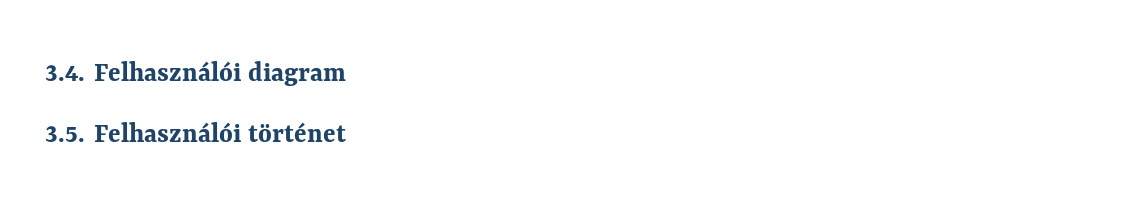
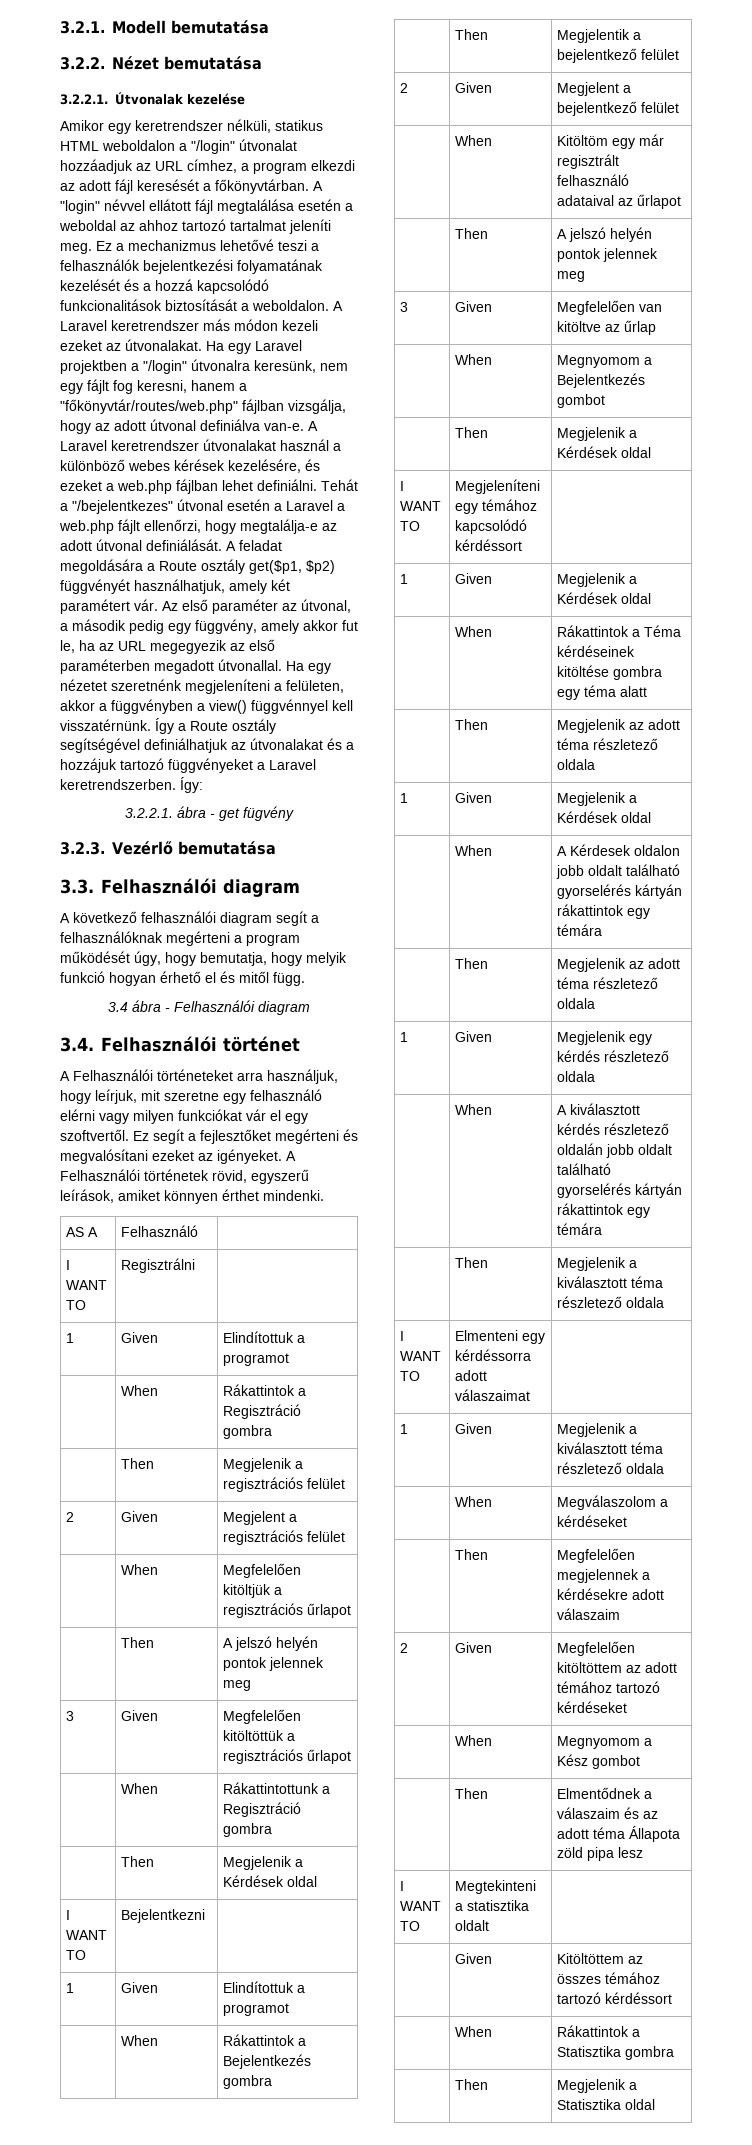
- 3.4. Felhasználói diagram
- 3.5. Felhasználói történet
+ 3.2.1. Modell bemutatása
+ 3.2.2. Nézet bemutatása
+ 3.2.2.1. Útvonalak kezelése
+ Amikor egy keretrendszer nélküli, statikus HTML weboldalon a "/login" útvonalat hozzáadjuk az URL címhez, a program elkezdi az adott fájl keresését a főkönyvtárban. A "login" névvel ellátott fájl megtalálása esetén a weboldal az ahhoz tartozó tartalmat jeleníti meg. Ez a mechanizmus lehetővé teszi a felhasználók bejelentkezési folyamatának kezelését és a hozzá kapcsolódó funkcionalitások biztosítását a weboldalon. A Laravel keretrendszer más módon kezeli ezeket az útvonalakat. Ha egy Laravel projektben a "/login" útvonalra keresünk, nem egy fájlt fog keresni, hanem a "főkönyvtár/routes/web.php" fájlban vizsgálja, hogy az adott útvonal definiálva van-e. A Laravel keretrendszer útvonalakat használ a különböző webes kérések kezelésére, és ezeket a web.php fájlban lehet definiálni. Tehát a "/bejelentkezes" útvonal esetén a Laravel a web.php fájlt ellenőrzi, hogy megtalálja-e az adott útvonal definiálását. A feladat megoldására a Route osztály get($p1, $p2) függvényét használhatjuk, amely két paramétert vár. Az első paraméter az útvonal, a második pedig egy függvény, amely akkor fut le, ha az URL megegyezik az első paraméterben megadott útvonallal. Ha egy nézetet szeretnénk megjeleníteni a felületen, akkor a függvényben a view() függvénnyel kell visszatérnünk. Így a Route osztály segítségével definiálhatjuk az útvonalakat és a hozzájuk tartozó függvényeket a Laravel keretrendszerben. Így:
+ 3.2.2.1. ábra - get fügvény
+ 3.2.3. Vezérlő bemutatása
+ 3.3. Felhasználói diagram
+ A következő felhasználói diagram segít a felhasználóknak megérteni a program működését úgy, hogy bemutatja, hogy melyik funkció hogyan érhető el és mitől függ.
+ 3.4 ábra - Felhasználói diagram
+ 3.4. Felhasználói történet
+ A Felhasználói történeteket arra használjuk, hogy leírjuk, mit szeretne egy felhasználó elérni vagy milyen funkciókat vár el egy szoftvertől. Ez segít a fejlesztőket megérteni és megvalósítani ezeket az igényeket. A Felhasználói történetek rövid, egyszerű leírások, amiket könnyen érthet mindenki.
+ AS A | Felhasználó |
+ I WANT TO | Regisztrálni |
+ 1 | Given | Elindítottuk a programot
+ | When | Rákattintok a Regisztráció gombra
+ | Then | Megjelenik a regisztrációs felület
+ 2 | Given | Megjelent a regisztrációs felület
+ | When | Megfelelően kitöltjük a regisztrációs űrlapot
+ | Then | A jelszó helyén pontok jelennek meg
+ 3 | Given | Megfelelően kitöltöttük a regisztrációs űrlapot
+ | When | Rákattintottunk a Regisztráció gombra
+ | Then | Megjelenik a Kérdések oldal
+ I WANT TO | Bejelentkezni |
+ 1 | Given | Elindítottuk a programot
+ | When | Rákattintok a Bejelentkezés gombra
+ | Then | Megjelentik a bejelentkező felület
+ 2 | Given | Megjelent a bejelentkező felület
+ | When | Kitöltöm egy már regisztrált felhasználó adataival az űrlapot
+ | Then | A jelszó helyén pontok jelennek meg
+ 3 | Given | Megfelelően van kitöltve az űrlap
+ | When | Megnyomom a Bejelentkezés gombot
+ | Then | Megjelenik a Kérdések oldal
+ I WANT TO | Megjeleníteni egy témához kapcsolódó kérdéssort |
+ 1 | Given | Megjelenik a Kérdések oldal
+ | When | Rákattintok a Téma kérdéseinek kitöltése gombra egy téma alatt
+ | Then | Megjelenik az adott téma részletező oldala
+ 1 | Given | Megjelenik a Kérdések oldal
+ | When | A Kérdesek oldalon jobb oldalt található gyorselérés kártyán rákattintok egy témára
+ | Then | Megjelenik az adott téma részletező oldala
+ 1 | Given | Megjelenik egy kérdés részletező oldala
+ | When | A kiválasztott kérdés részletező oldalán jobb oldalt található gyorselérés kártyán rákattintok egy témára
+ | Then | Megjelenik a kiválasztott téma részletező oldala
+ I WANT TO | Elmenteni egy kérdéssorra adott válaszaimat |
+ 1 | Given | Megjelenik a kiválasztott téma részletező oldala
+ | When | Megválaszolom a kérdéseket
+ | Then | Megfelelően megjelennek a kérdésekre adott válaszaim
+ 2 | Given | Megfelelően kitöltöttem az adott témához tartozó kérdéseket
+ | When | Megnyomom a Kész gombot
+ | Then | Elmentődnek a válaszaim és az adott téma Állapota zöld pipa lesz
+ I WANT TO | Megtekinteni a statisztika oldalt |
+ | Given | Kitöltöttem az összes témához tartozó kérdéssort
+ | When | Rákattintok a Statisztika gombra
+ | Then | Megjelenik a Statisztika oldal

